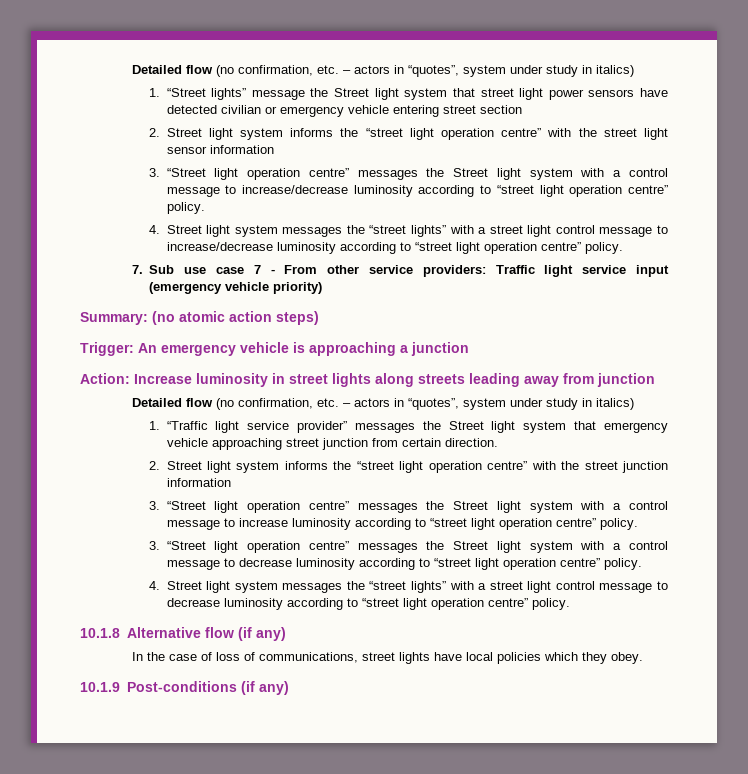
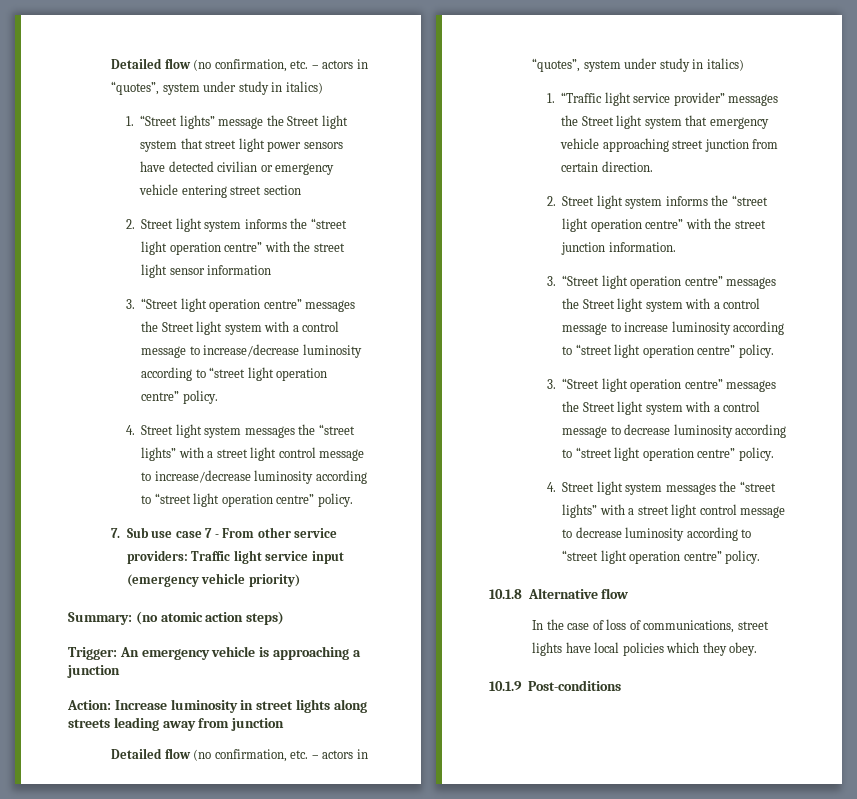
- 2. Street light system informs the “street light operation centre” with the street junction information
+ 2. Street light system informs the “street light operation centre” with the street junction information.
- 10.1.8 Alternative flow (if any)
+ 10.1.8 Alternative flow
- 10.1.9 Post-conditions (if any)
+ 10.1.9 Post-conditions

